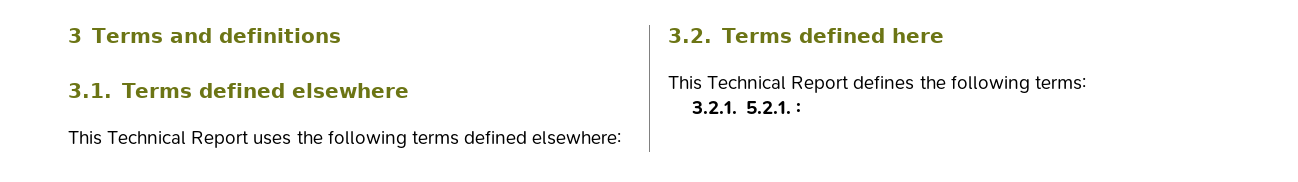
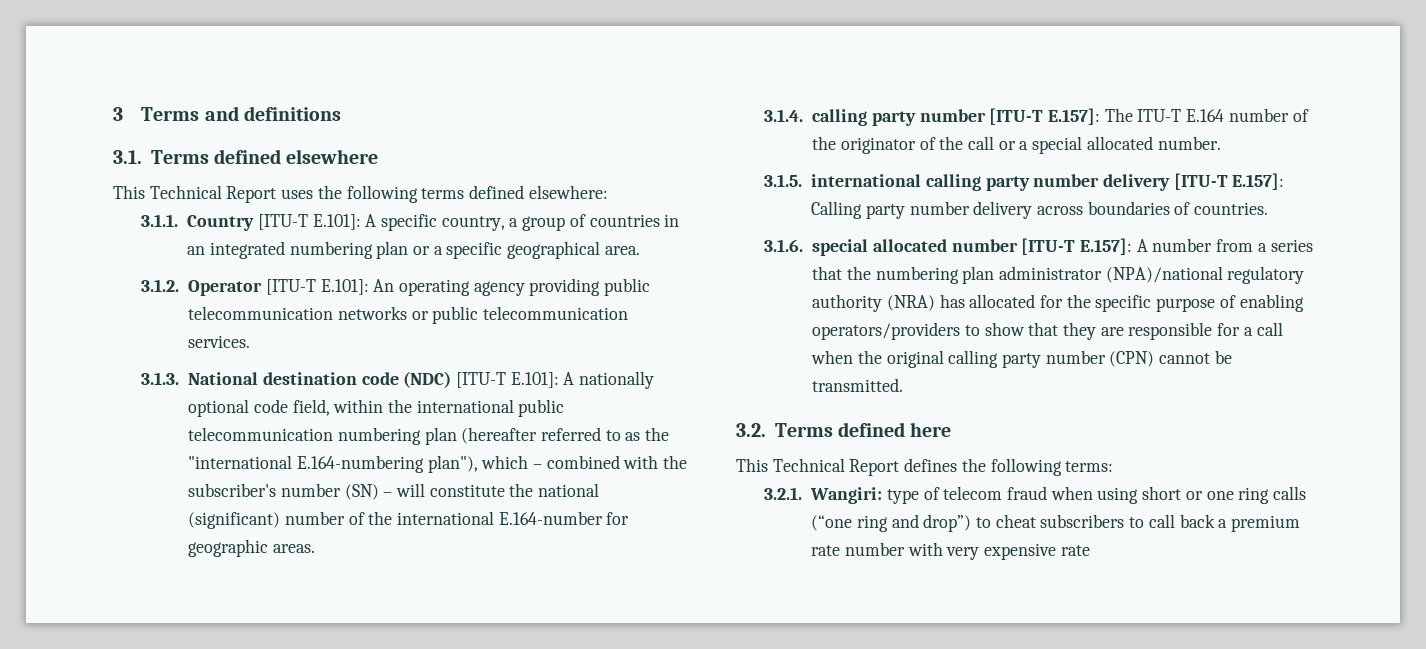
+ 3.1.1. Country [ITU-T E.101]: A specific country, a group of countries in an integrated numbering plan or a specific geographical area.
+ 3.1.2. Operator [ITU-T E.101]: An operating agency providing public telecommunication networks or public telecommunication services.
+ 3.1.3. National destination code (NDC) [ITU-T E.101]: A nationally optional code field, within the international public telecommunication numbering plan (hereafter referred to as the "international E.164-numbering plan"), which – combined with the subscriber's number (SN) – will constitute the national (significant) number of the international E.164-number for geographic areas.
+ 3.1.4. calling party number [ITU-T E.157]: The ITU-T E.164 number of the originator of the call or a special allocated number.
+ 3.1.5. international calling party number delivery [ITU-T E.157]: Calling party number delivery across boundaries of countries.
+ 3.1.6. special allocated number [ITU-T E.157]: A number from a series that the numbering plan administrator (NPA)/national regulatory authority (NRA) has allocated for the specific purpose of enabling operators/providers to show that they are responsible for a call when the original calling party number (CPN) cannot be transmitted.
- 3.2.1. 5.2.1. :
+ 3.2.1. Wangiri: type of telecom fraud when using short or one ring calls (“one ring and drop”) to cheat subscribers to call back a premium rate number with very expensive rate

